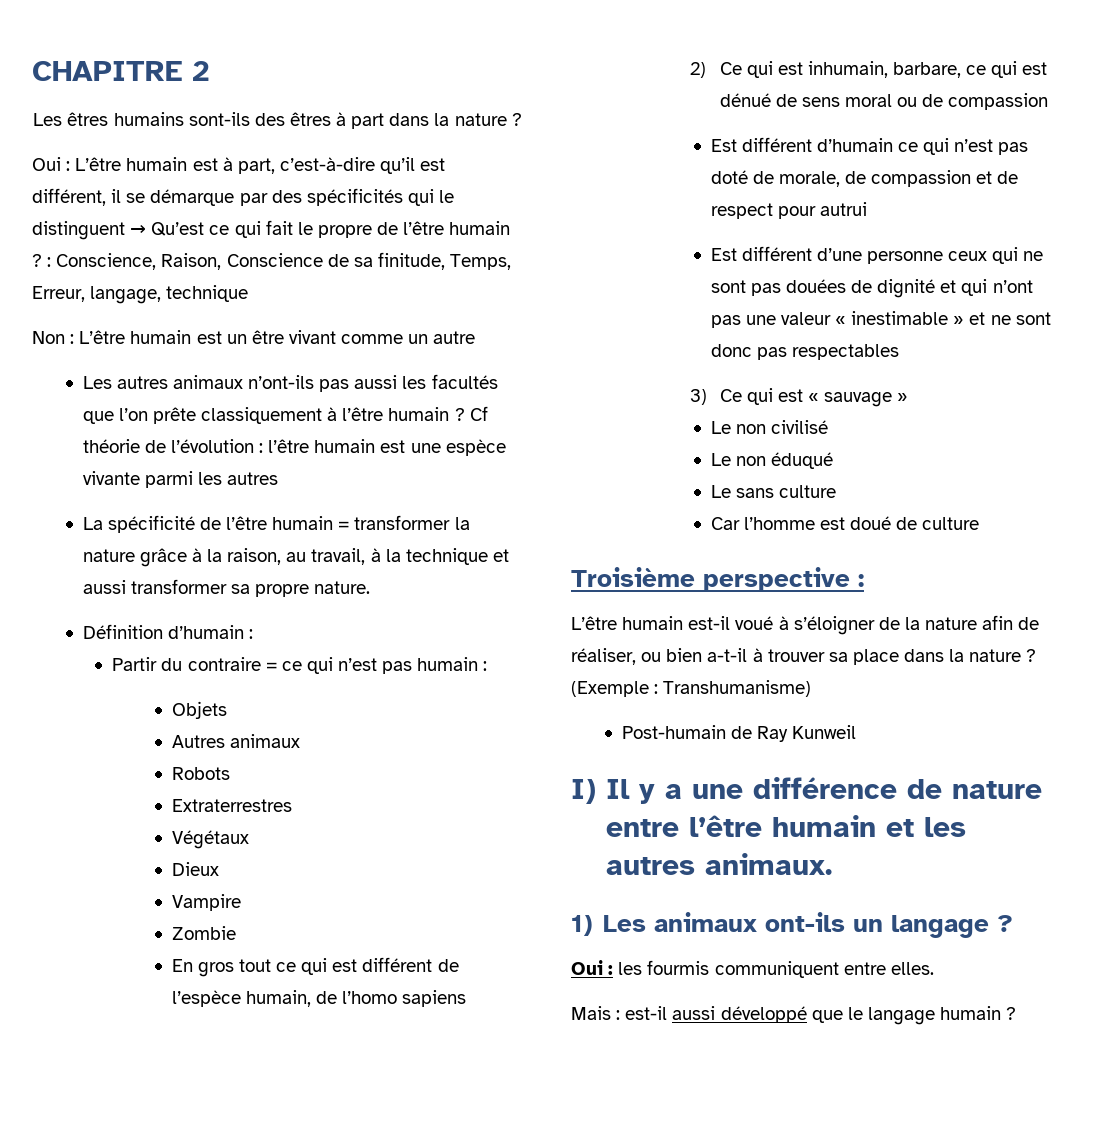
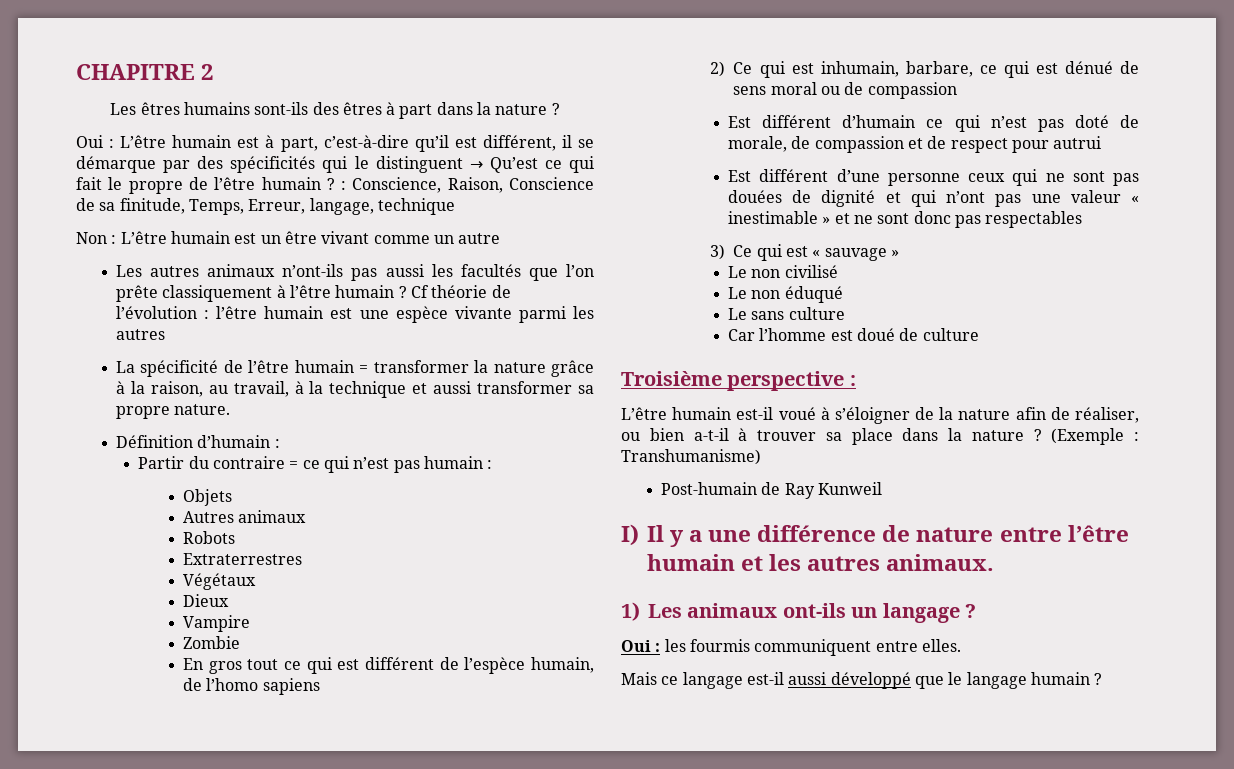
- Mais : est-il aussi développé que le langage humain ?
+ Mais ce langage est-il aussi développé que le langage humain ?

